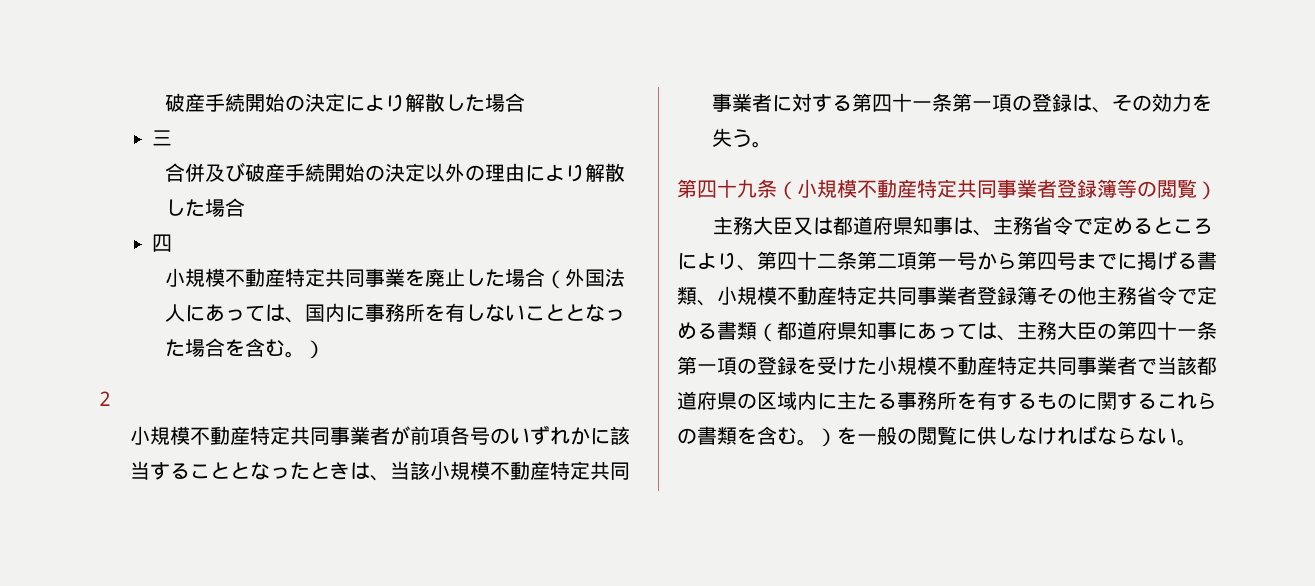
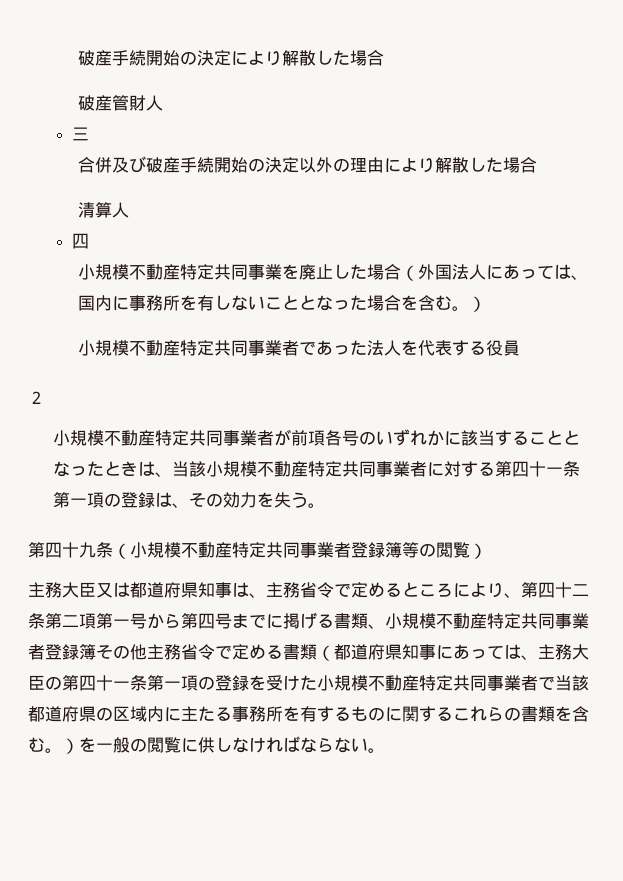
+ 破産管財人
+ 清算人
+ 小規模不動産特定共同事業者であった法人を代表する役員

